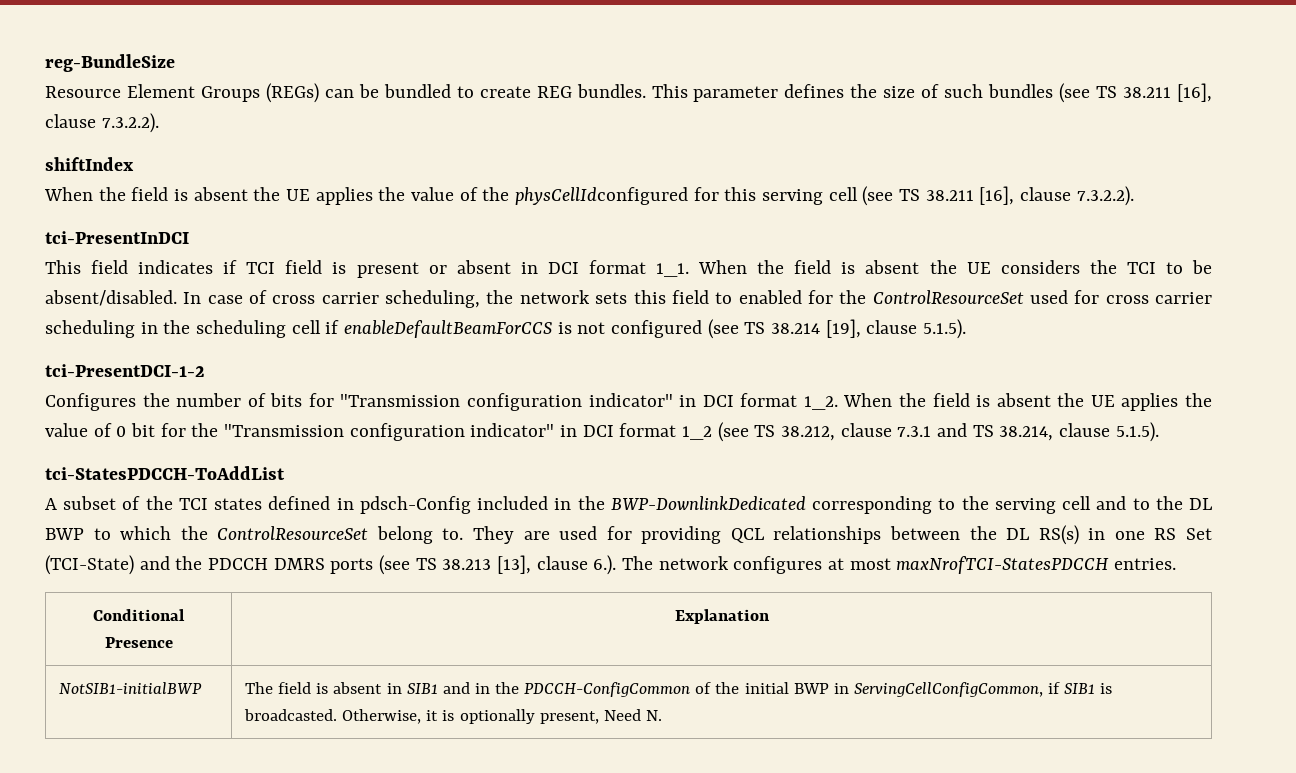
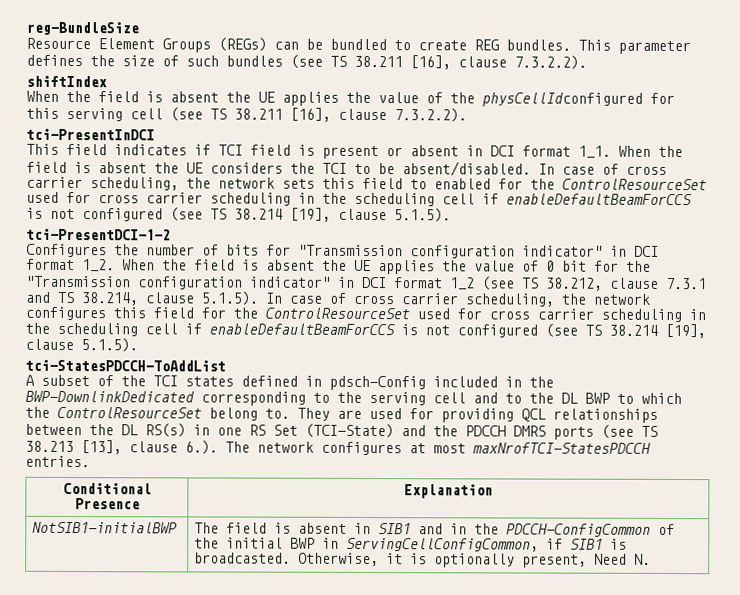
- When the field is absent the UE applies the value of 0 bit for the "Transmission configuration indicator" in DCI format 1_2 (see TS 38.212, clause 7.3.1 and TS 38.214, clause 5.1.5).
+ When the field is absent the UE applies the value of 0 bit for the "Transmission configuration indicator" in DCI format 1_2 (see TS 38.212, clause 7.3.1 and TS 38.214, clause 5.1.5). In case of cross carrier scheduling, the network configures this field for the ControlResourceSet used for cross carrier scheduling in the scheduling cell if enableDefaultBeamForCCS is not configured (see TS 38.214 [19], clause 5.1.5).

